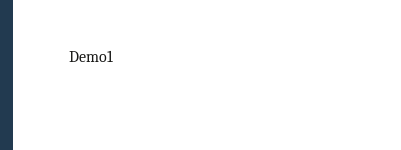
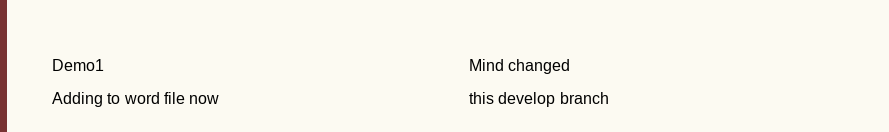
+ Adding to word file now
+ Mind changed
+ this develop branch

